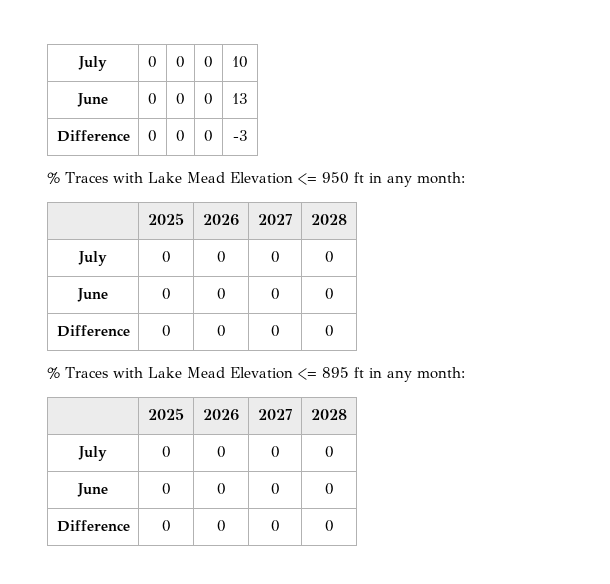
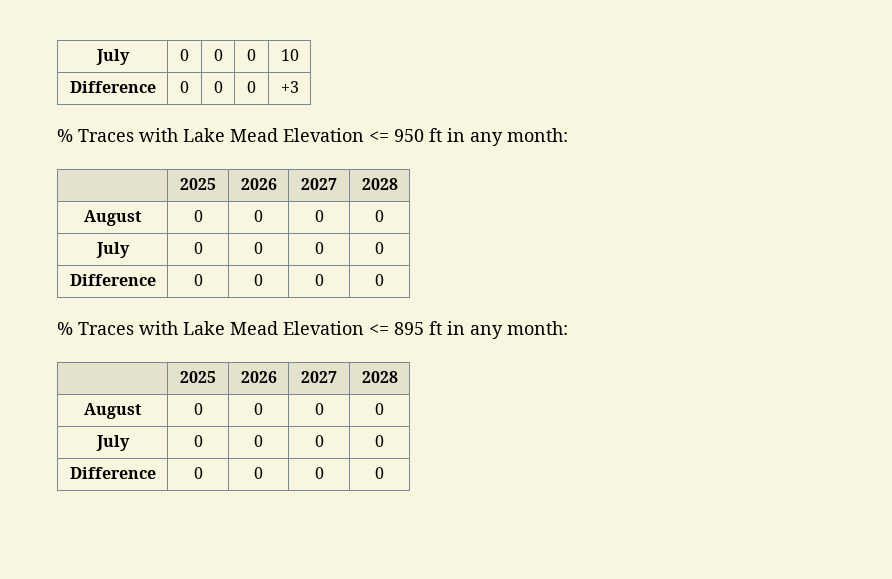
- June | 0 | 0 | 0 | 13
- Difference | 0 | 0 | 0 | -3
+ Difference | 0 | 0 | 0 | +3
  % Traces with Lake Mead Elevation <= 950 ft in any month:
  | 2025 | 2026 | 2027 | 2028
+ August | 0 | 0 | 0 | 0
  July | 0 | 0 | 0 | 0
- June | 0 | 0 | 0 | 0
  % Traces with Lake Mead Elevation <= 895 ft in any month:
  | 2025 | 2026 | 2027 | 2028
+ August | 0 | 0 | 0 | 0
  July | 0 | 0 | 0 | 0
- June | 0 | 0 | 0 | 0

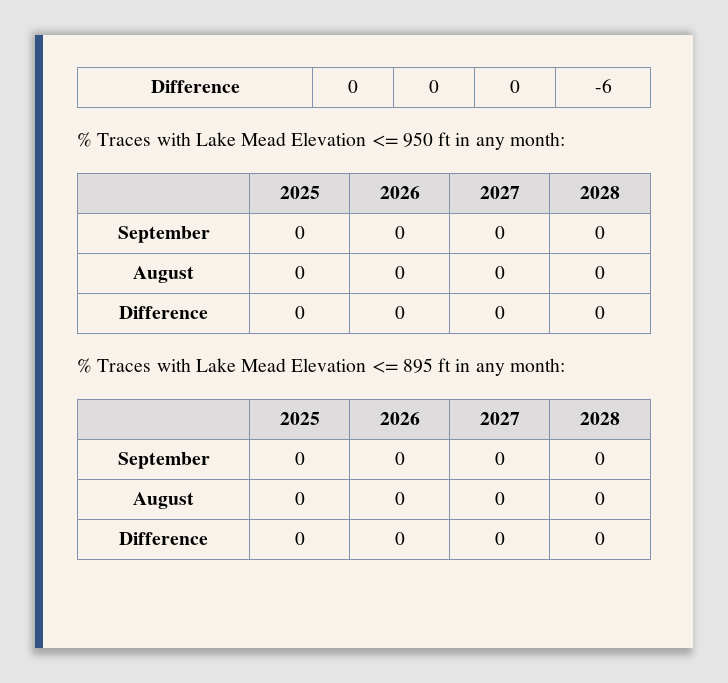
- July | 0 | 0 | 0 | 10
- Difference | 0 | 0 | 0 | +3
+ Difference | 0 | 0 | 0 | -6
  % Traces with Lake Mead Elevation <= 950 ft in any month:
  | 2025 | 2026 | 2027 | 2028
+ September | 0 | 0 | 0 | 0
  August | 0 | 0 | 0 | 0
- July | 0 | 0 | 0 | 0
  % Traces with Lake Mead Elevation <= 895 ft in any month:
  | 2025 | 2026 | 2027 | 2028
+ September | 0 | 0 | 0 | 0
  August | 0 | 0 | 0 | 0
- July | 0 | 0 | 0 | 0

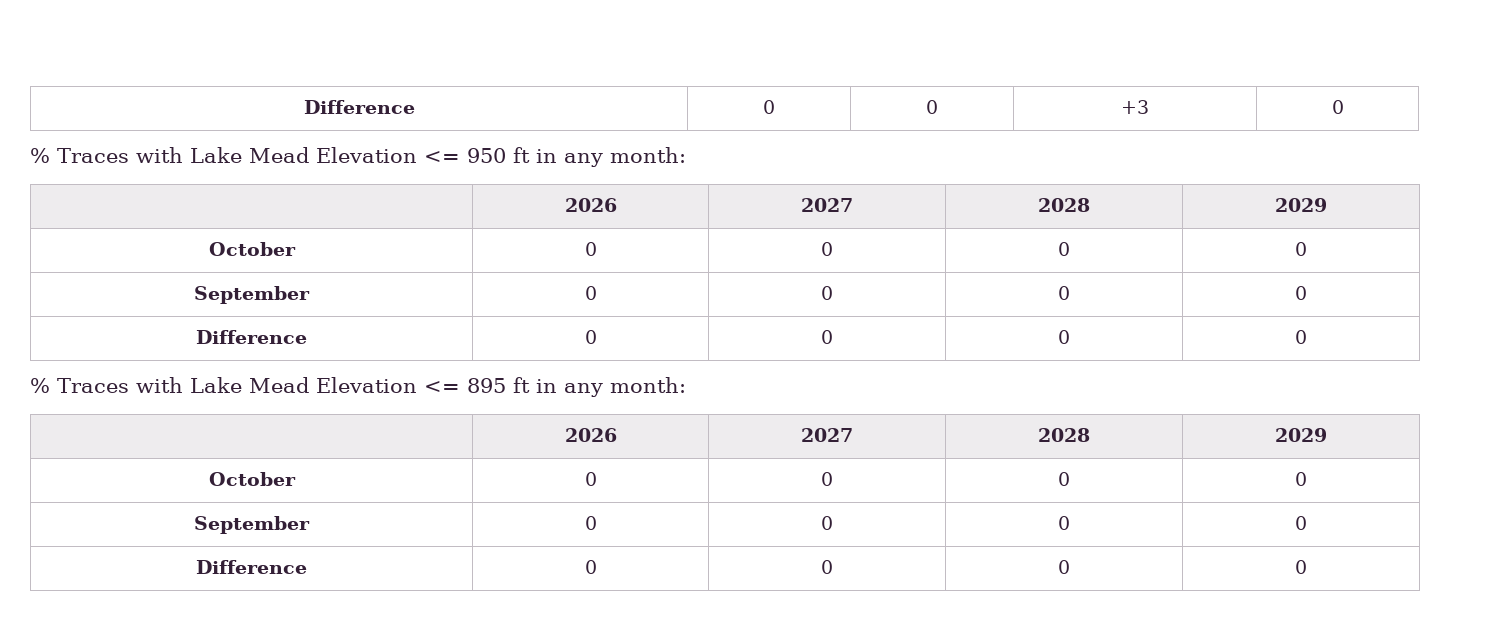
- Difference | 0 | 0 | 0 | -6
+ Difference | 0 | 0 | +3 | 0
  % Traces with Lake Mead Elevation <= 950 ft in any month:
- | 2025 | 2026 | 2027 | 2028
+ | 2026 | 2027 | 2028 | 2029
+ October | 0 | 0 | 0 | 0
  September | 0 | 0 | 0 | 0
- August | 0 | 0 | 0 | 0
  % Traces with Lake Mead Elevation <= 895 ft in any month:
- | 2025 | 2026 | 2027 | 2028
+ | 2026 | 2027 | 2028 | 2029
+ October | 0 | 0 | 0 | 0
  September | 0 | 0 | 0 | 0
- August | 0 | 0 | 0 | 0

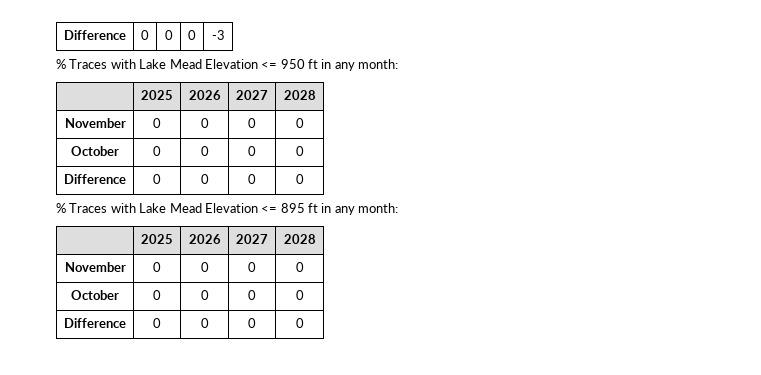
- Difference | 0 | 0 | +3 | 0
+ Difference | 0 | 0 | 0 | -3
  % Traces with Lake Mead Elevation <= 950 ft in any month:
- | 2026 | 2027 | 2028 | 2029
+ | 2025 | 2026 | 2027 | 2028
+ November | 0 | 0 | 0 | 0
  October | 0 | 0 | 0 | 0
- September | 0 | 0 | 0 | 0
  % Traces with Lake Mead Elevation <= 895 ft in any month:
- | 2026 | 2027 | 2028 | 2029
+ | 2025 | 2026 | 2027 | 2028
+ November | 0 | 0 | 0 | 0
  October | 0 | 0 | 0 | 0
- September | 0 | 0 | 0 | 0

